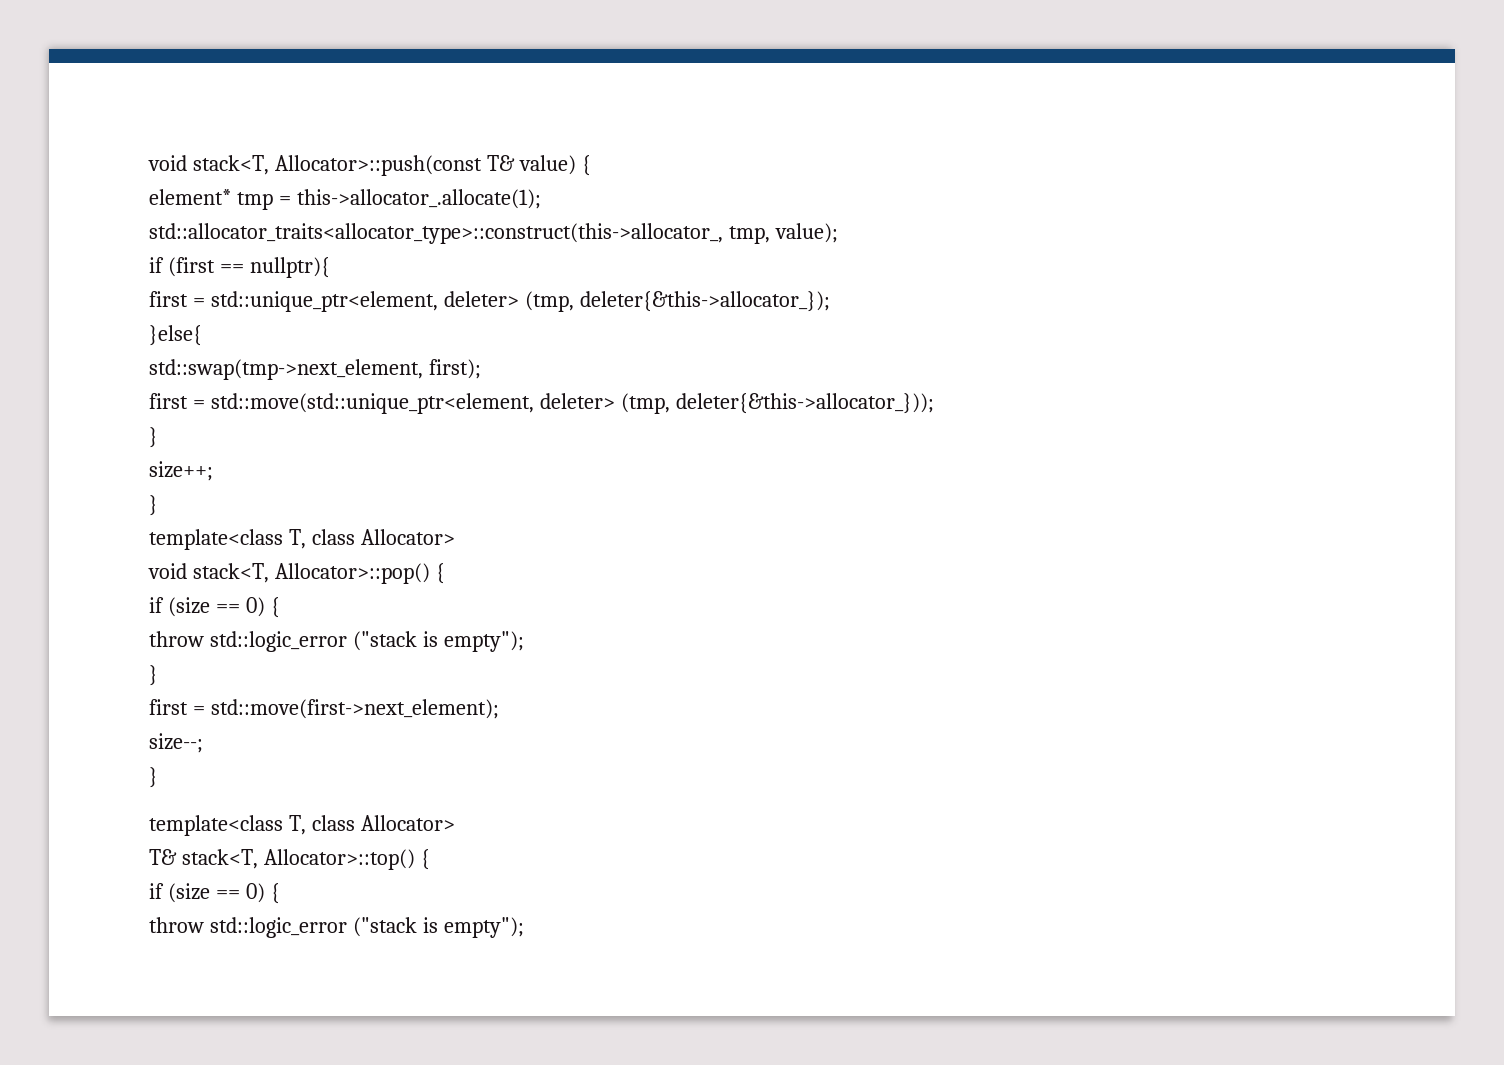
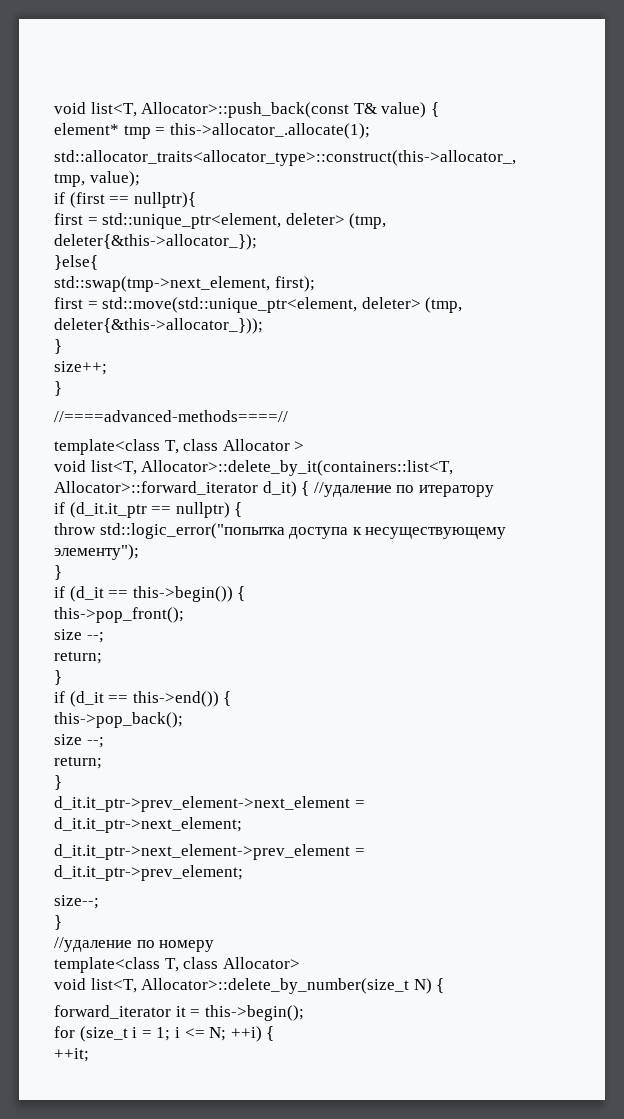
- void stack<T, Allocator>::push(const T& value) {
+ void list<T, Allocator>::push_back(const T& value) {
+ //====advanced-methods====//
+ template<class T, class Allocator >
+ void list<T, Allocator>::delete_by_it(containers::list<T, Allocator>::forward_iterator d_it) { //удаление по итератору
+ if (d_it.it_ptr == nullptr) {
+ throw std::logic_error("попытка доступа к несуществующему элементу");
+ }
+ if (d_it == this->begin()) {
+ this->pop_front();
+ size --;
+ return;
+ }
+ if (d_it == this->end()) {
+ this->pop_back();
+ size --;
+ return;
+ }
+ d_it.it_ptr->prev_element->next_element = d_it.it_ptr->next_element;
+ d_it.it_ptr->next_element->prev_element = d_it.it_ptr->prev_element;
+ size--;
+ }
+ //удаление по номеру
- void stack<T, Allocator>::pop() {
- if (size == 0) {
- throw std::logic_error ("stack is empty");
- }
- first = std::move(first->next_element);
- size--;
- }
- template<class T, class Allocator>
- T& stack<T, Allocator>::top() {
- if (size == 0) {
- throw std::logic_error ("stack is empty");
+ void list<T, Allocator>::delete_by_number(size_t N) {
+ forward_iterator it = this->begin();
+ for (size_t i = 1; i <= N; ++i) {
+ ++it;

